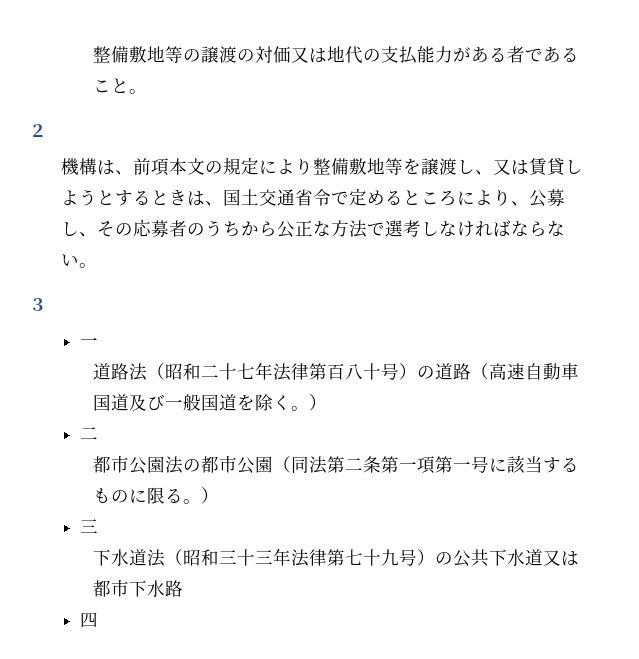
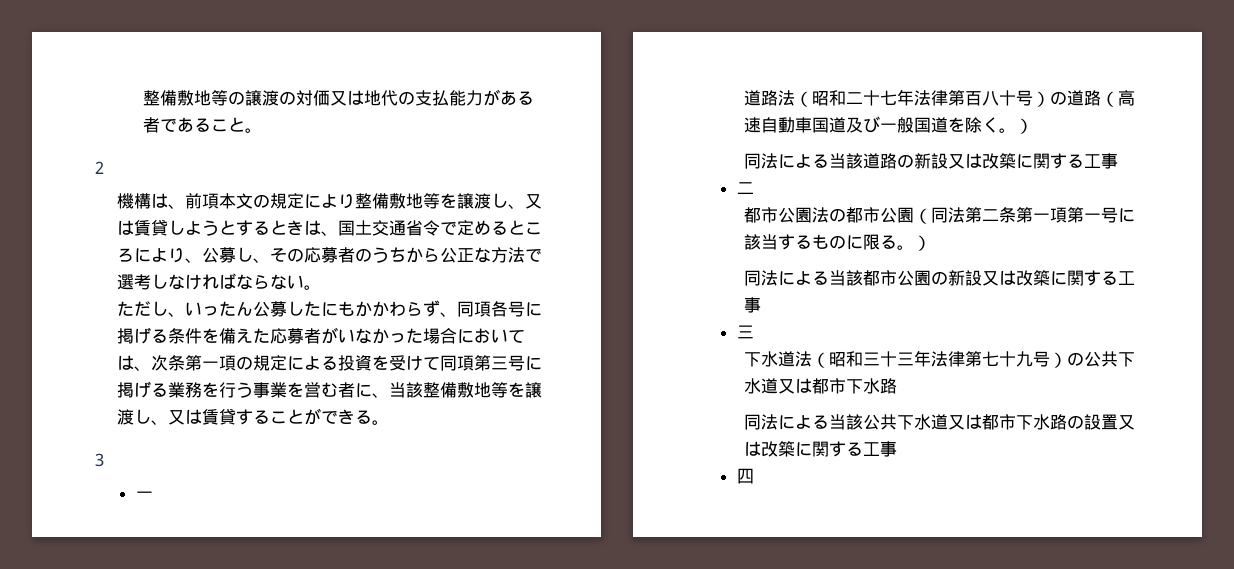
+ ただし、いったん公募したにもかかわらず、同項各号に掲げる条件を備えた応募者がいなかった場合においては、次条第一項の規定による投資を受けて同項第三号に掲げる業務を行う事業を営む者に、当該整備敷地等を譲渡し、又は賃貸することができる。
+ 同法による当該道路の新設又は改築に関する工事
+ 同法による当該都市公園の新設又は改築に関する工事
+ 同法による当該公共下水道又は都市下水路の設置又は改築に関する工事

